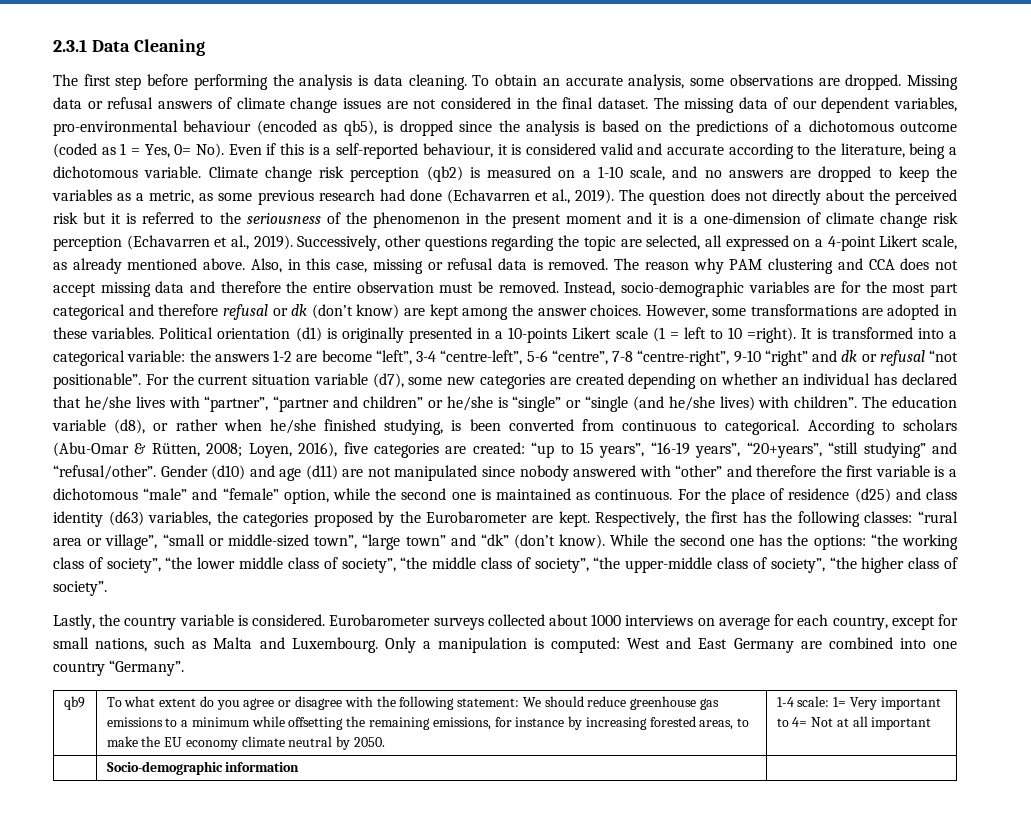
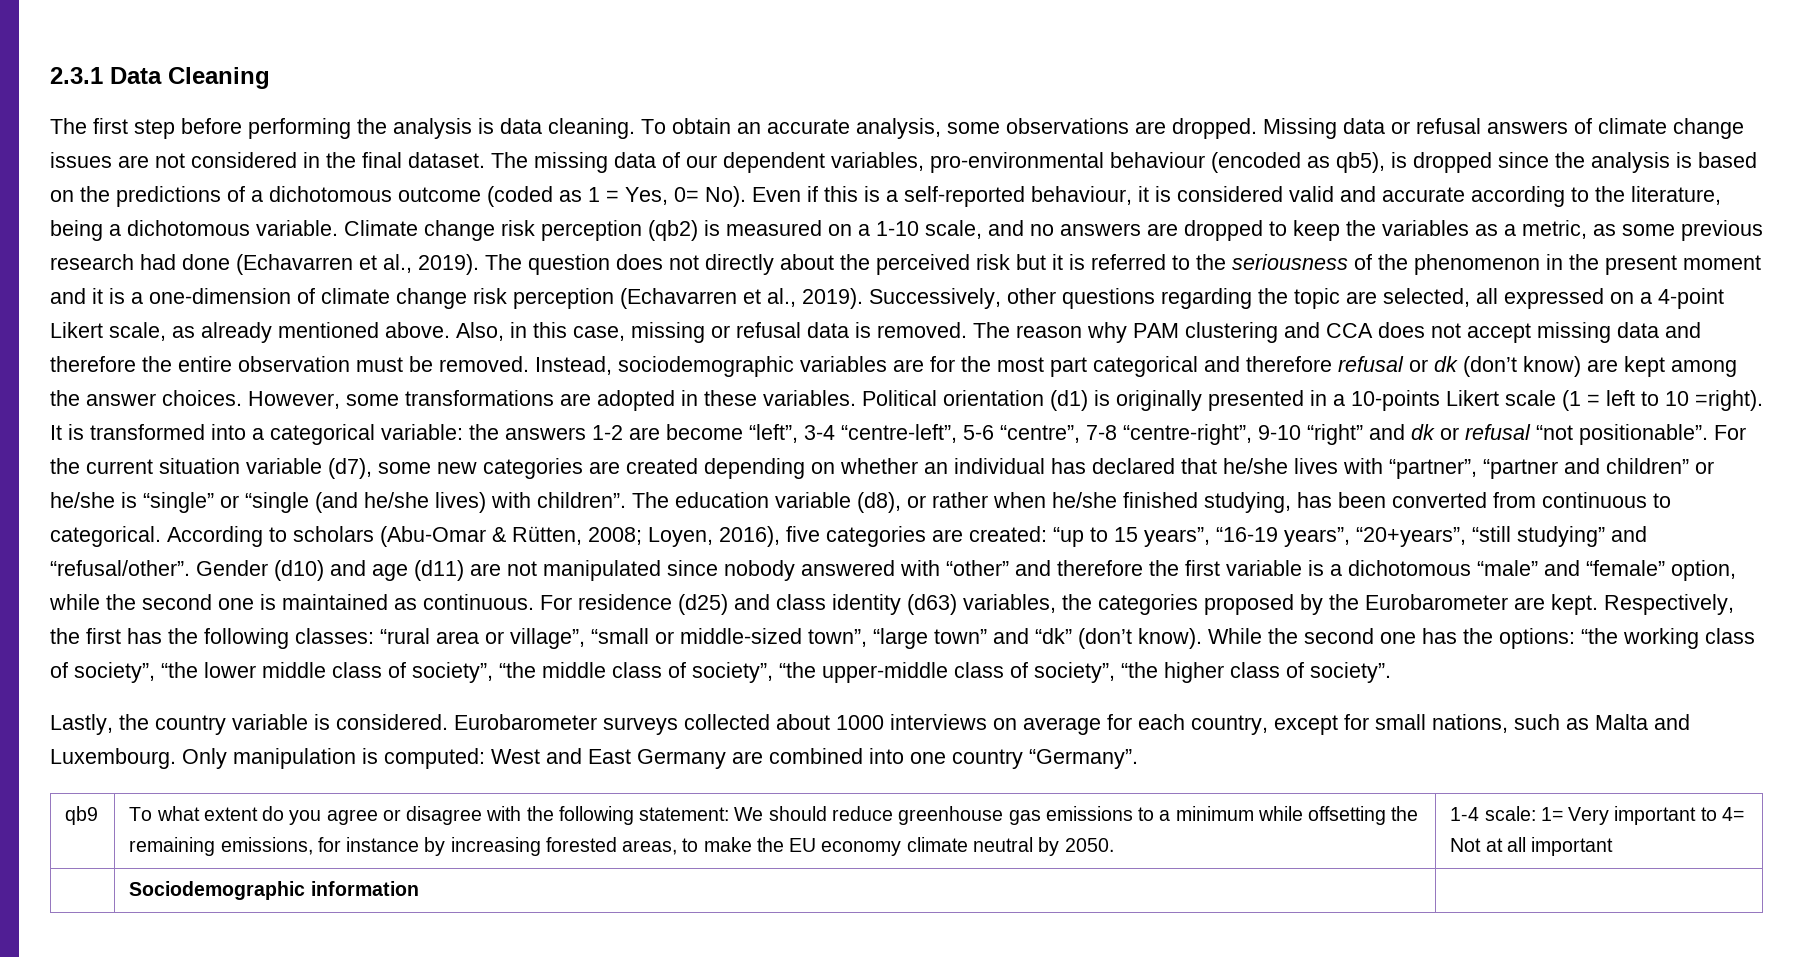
- Instead, socio-demographic variables are for the most part categorical and therefore refusal or dk (don’t know) are kept among the answer choices.
+ Instead, sociodemographic variables are for the most part categorical and therefore refusal or dk (don’t know) are kept among the answer choices.
- The education variable (d8), or rather when he/she finished studying, is been converted from continuous to categorical.
+ The education variable (d8), or rather when he/she finished studying, has been converted from continuous to categorical.
- For the place of residence (d25) and class identity (d63) variables, the categories proposed by the Eurobarometer are kept.
+ For residence (d25) and class identity (d63) variables, the categories proposed by the Eurobarometer are kept.
- Only a manipulation is computed: West and East Germany are combined into one country “Germany”.
+ Only manipulation is computed: West and East Germany are combined into one country “Germany”.
- | Socio-demographic information |
+ | Sociodemographic information |

